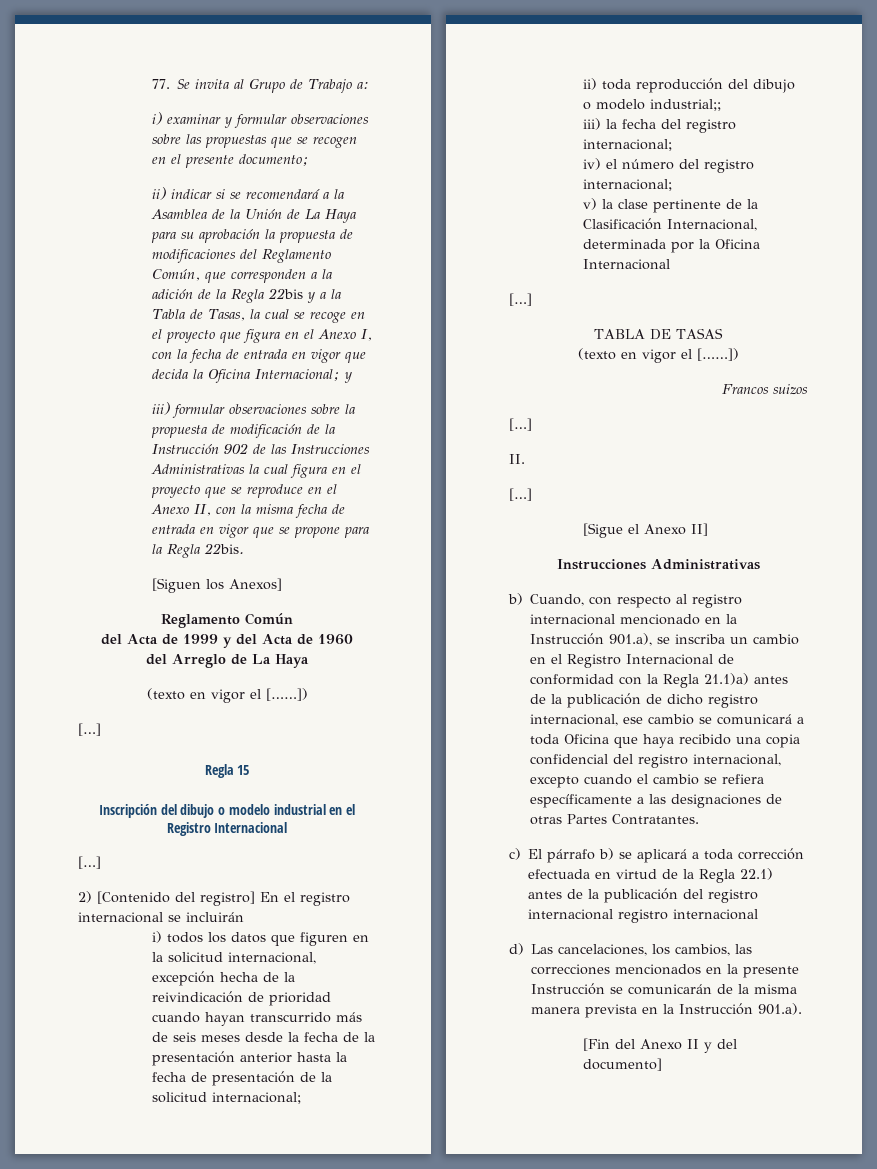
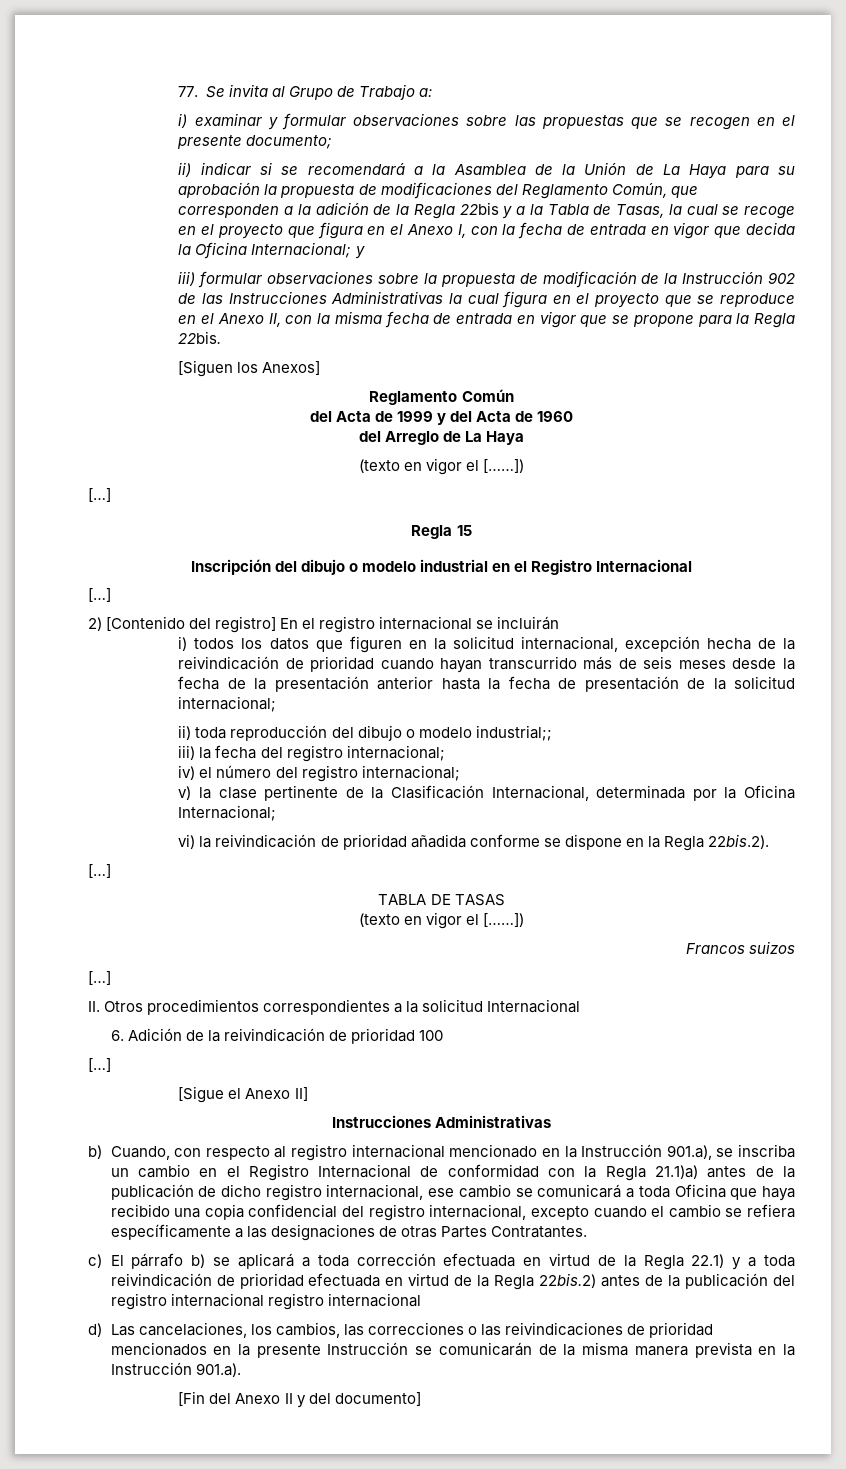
- v) la clase pertinente de la Clasificación Internacional, determinada por la Oficina Internacional
+ v) la clase pertinente de la Clasificación Internacional, determinada por la Oficina Internacional;
+ vi) la reivindicación de prioridad añadida conforme se dispone en la Regla 22bis.2).
- II.
+ II. Otros procedimientos correspondientes a la solicitud Internacional
+ 6. Adición de la reivindicación de prioridad 100
- c) El párrafo b) se aplicará a toda corrección efectuada en virtud de la Regla 22.1) antes de la publicación del registro internacional registro internacional
+ c) El párrafo b) se aplicará a toda corrección efectuada en virtud de la Regla 22.1) y a toda reivindicación de prioridad efectuada en virtud de la Regla 22bis.2) antes de la publicación del registro internacional registro internacional
- d) Las cancelaciones, los cambios, las correcciones mencionados en la presente Instrucción se comunicarán de la misma manera prevista en la Instrucción 901.a).
+ d) Las cancelaciones, los cambios, las correcciones o las reivindicaciones de prioridad mencionados en la presente Instrucción se comunicarán de la misma manera prevista en la Instrucción 901.a).

